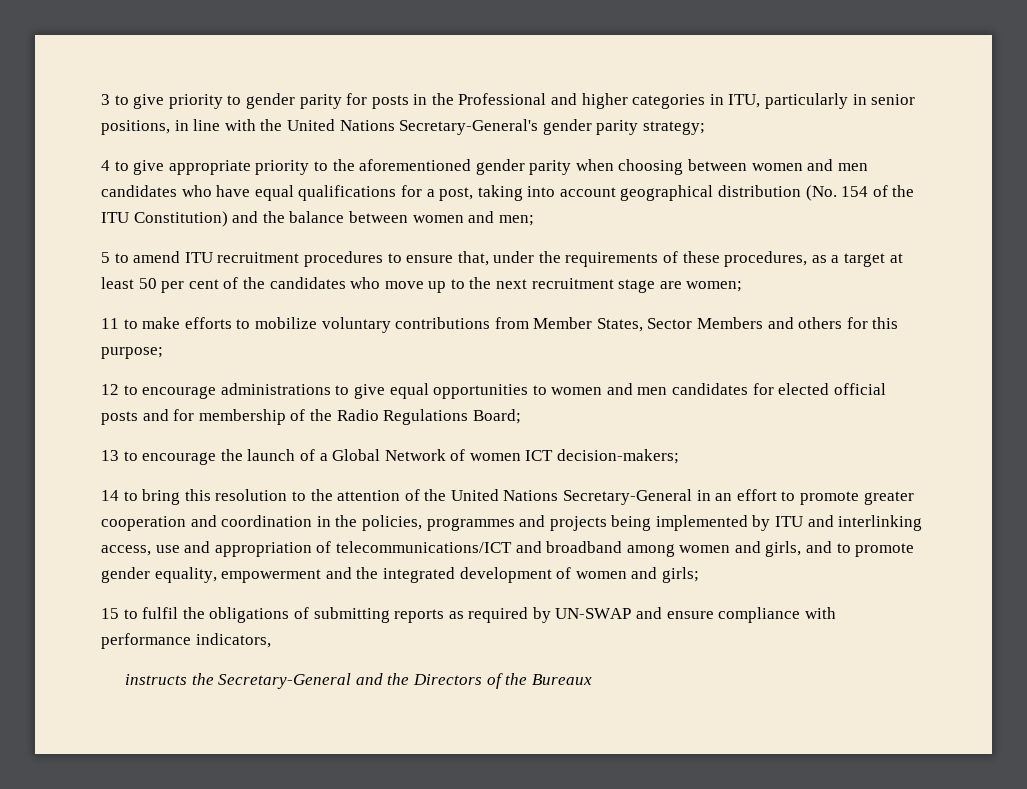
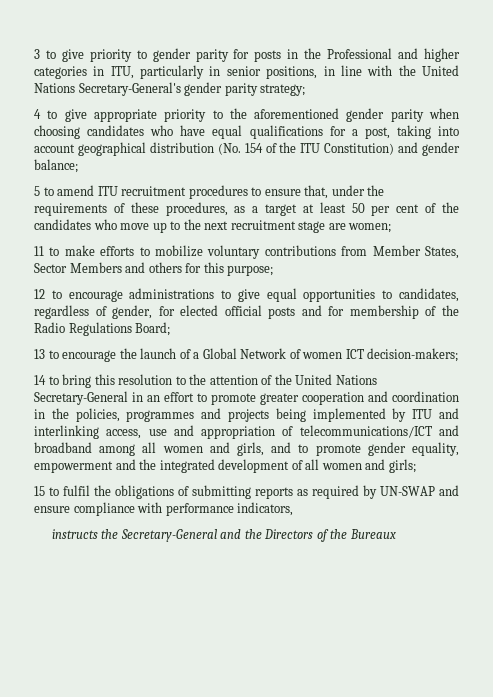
- 4 to give appropriate priority to the aforementioned gender parity when choosing between women and men candidates who have equal qualifications for a post, taking into account geographical distribution (No. 154 of the ITU Constitution) and the balance between women and men;
+ 4 to give appropriate priority to the aforementioned gender parity when choosing candidates who have equal qualifications for a post, taking into account geographical distribution (No. 154 of the ITU Constitution) and gender balance;
- 12 to encourage administrations to give equal opportunities to women and men candidates for elected official posts and for membership of the Radio Regulations Board;
+ 12 to encourage administrations to give equal opportunities to candidates, regardless of gender, for elected official posts and for membership of the Radio Regulations Board;
- 14 to bring this resolution to the attention of the United Nations Secretary-General in an effort to promote greater cooperation and coordination in the policies, programmes and projects being implemented by ITU and interlinking access, use and appropriation of telecommunications/ICT and broadband among women and girls, and to promote gender equality, empowerment and the integrated development of women and girls;
+ 14 to bring this resolution to the attention of the United Nations Secretary-General in an effort to promote greater cooperation and coordination in the policies, programmes and projects being implemented by ITU and interlinking access, use and appropriation of telecommunications/ICT and broadband among all women and girls, and to promote gender equality, empowerment and the integrated development of all women and girls;

